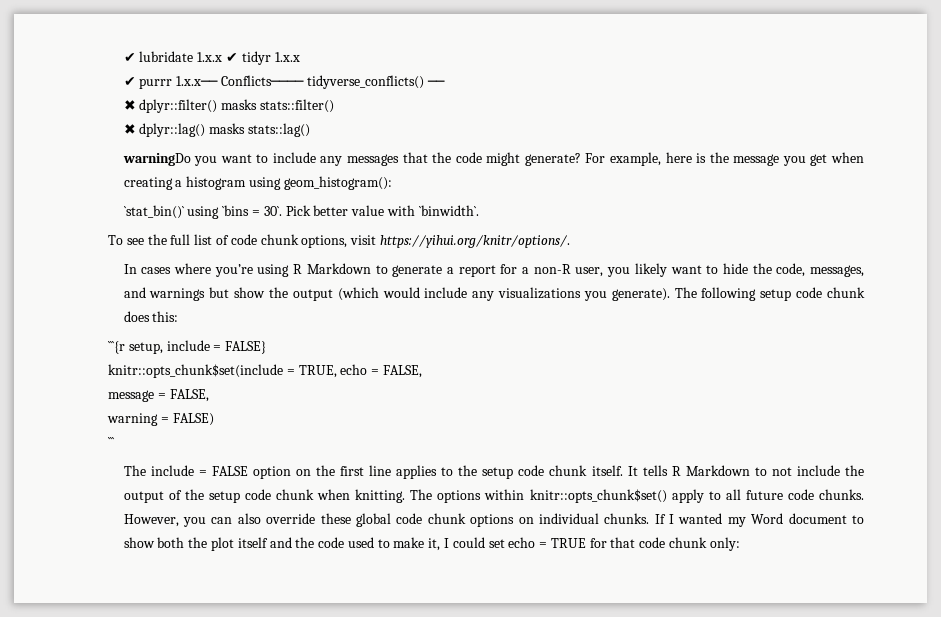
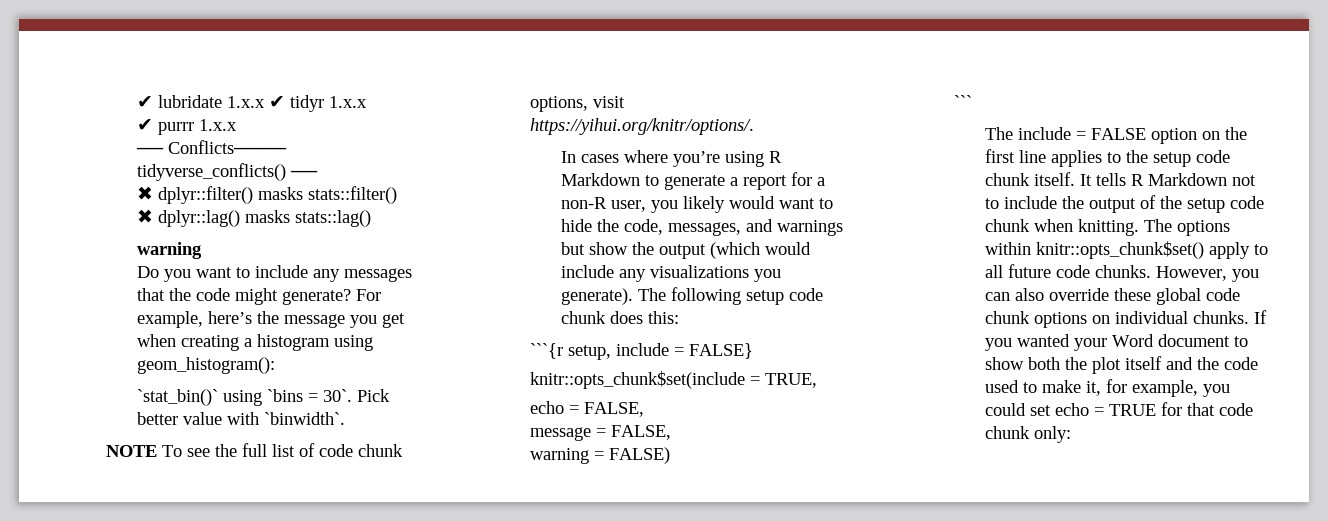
- ✔ purrr 1.x.x── Conflicts──── tidyverse_conflicts() ──
+ ✔ purrr 1.x.x
+ ── Conflicts──── tidyverse_conflicts() ──
  ✖ dplyr::lag() masks stats::lag()
- warningDo you want to include any messages that the code might generate?
+ warning
+ Do you want to include any messages that the code might generate?
- For example, here is the message you get when creating a histogram using geom_histogram():
+ For example, here’s the message you get when creating a histogram using geom_histogram():
- To see the full list of code chunk options, visit https://yihui.org/knitr/options/.
+ NOTE To see the full list of code chunk options, visit https://yihui.org/knitr/options/.
- In cases where you’re using R Markdown to generate a report for a non-R user, you likely want to hide the code, messages, and warnings but show the output (which would include any visualizations you generate).
+ In cases where you’re using R Markdown to generate a report for a non-R user, you likely would want to hide the code, messages, and warnings but show the output (which would include any visualizations you generate).
- knitr::opts_chunk$set(include = TRUE, echo = FALSE,
+ knitr::opts_chunk$set(include = TRUE,
+ echo = FALSE,
- It tells R Markdown to not include the output of the setup code chunk when knitting.
+ It tells R Markdown not to include the output of the setup code chunk when knitting.
- If I wanted my Word document to show both the plot itself and the code used to make it, I could set echo = TRUE for that code chunk only:
+ If you wanted your Word document to show both the plot itself and the code used to make it, for example, you could set echo = TRUE for that code chunk only:

